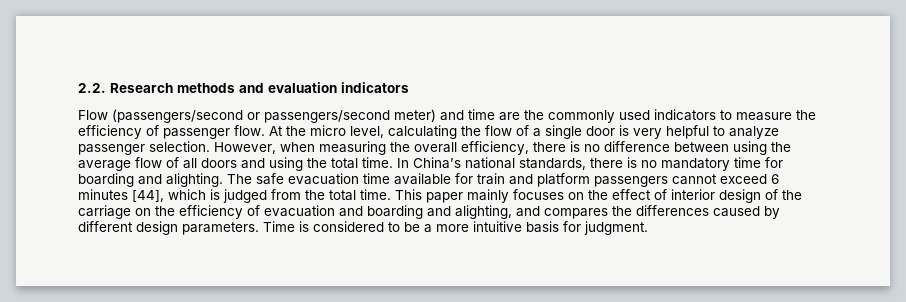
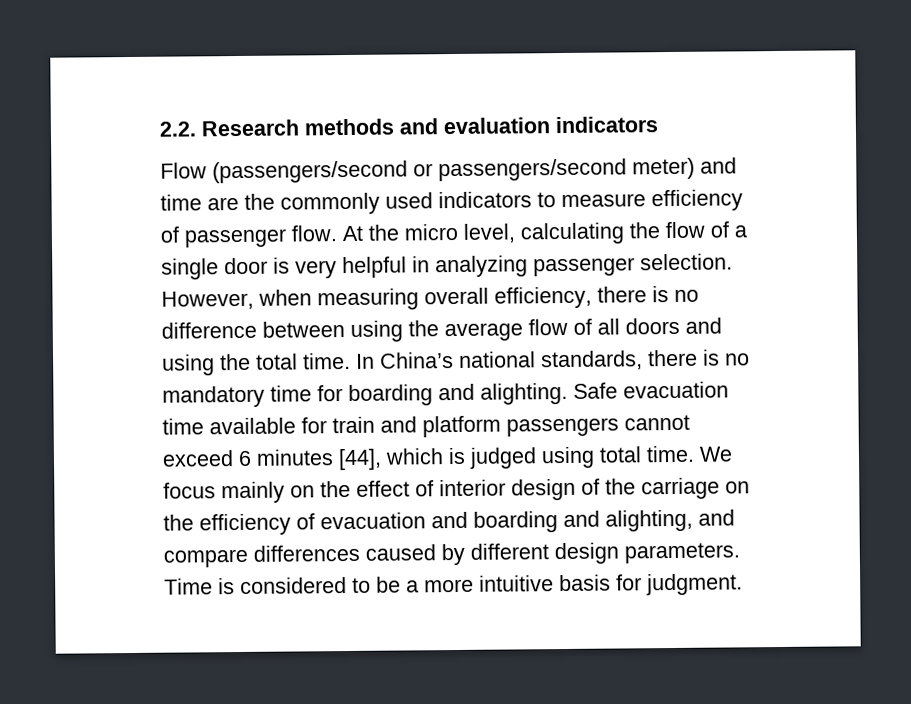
- Flow (passengers/second or passengers/second meter) and time are the commonly used indicators to measure the efficiency of passenger flow.
+ Flow (passengers/second or passengers/second meter) and time are the commonly used indicators to measure efficiency of passenger flow.
- At the micro level, calculating the flow of a single door is very helpful to analyze passenger selection.
+ At the micro level, calculating the flow of a single door is very helpful in analyzing passenger selection.
- However, when measuring the overall efficiency, there is no difference between using the average flow of all doors and using the total time.
+ However, when measuring overall efficiency, there is no difference between using the average flow of all doors and using the total time.
- The safe evacuation time available for train and platform passengers cannot exceed 6 minutes [44], which is judged from the total time. This paper mainly focuses on the effect of interior design of the carriage on the efficiency of evacuation and boarding and alighting, and compares the differences caused by different design parameters.
+ Safe evacuation time available for train and platform passengers cannot exceed 6 minutes [44], which is judged using total time. We focus mainly on the effect of interior design of the carriage on the efficiency of evacuation and boarding and alighting, and compare differences caused by different design parameters.

